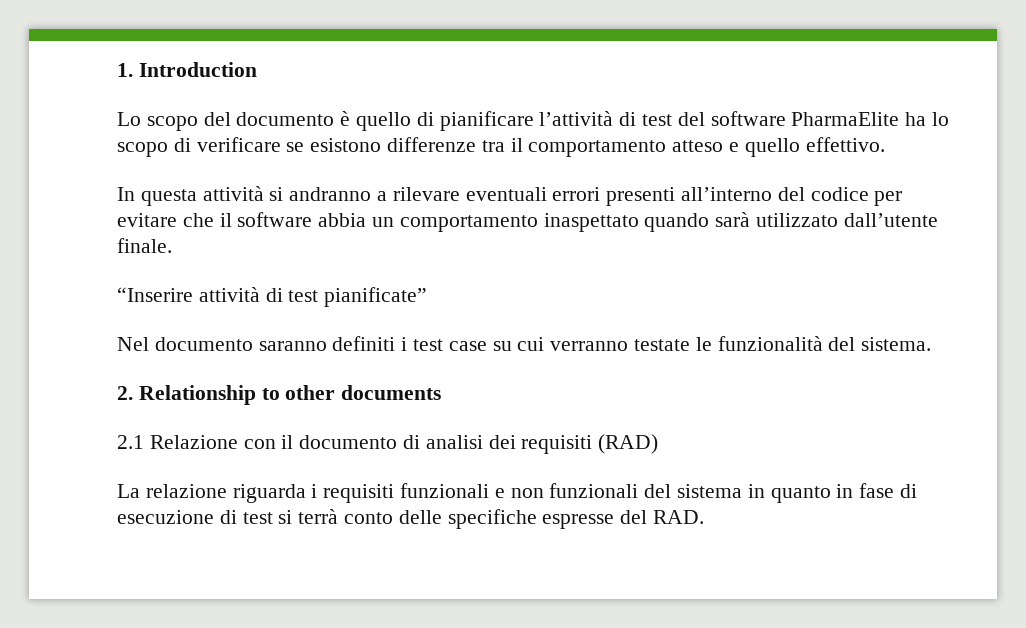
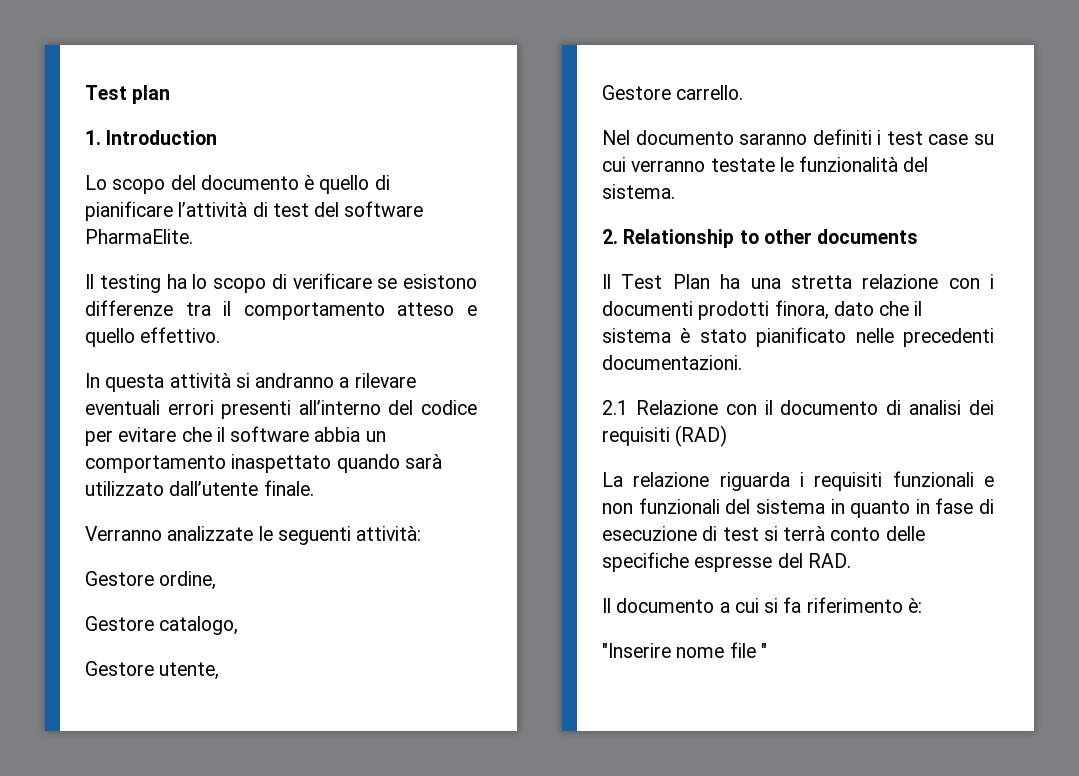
+ Test plan
- Lo scopo del documento è quello di pianificare l’attività di test del software PharmaElite ha lo scopo di verificare se esistono differenze tra il comportamento atteso e quello effettivo.
+ Lo scopo del documento è quello di pianificare l’attività di test del software PharmaElite.
+ Il testing ha lo scopo di verificare se esistono differenze tra il comportamento atteso e quello effettivo.
- “Inserire attività di test pianificate”
+ Verranno analizzate le seguenti attività:
+ Gestore ordine,
+ Gestore catalogo,
+ Gestore utente,
+ Gestore carrello.
+ Il Test Plan ha una stretta relazione con i documenti prodotti finora, dato che il sistema è stato pianificato nelle precedenti documentazioni.
+ Il documento a cui si fa riferimento è:
+ "Inserire nome file "

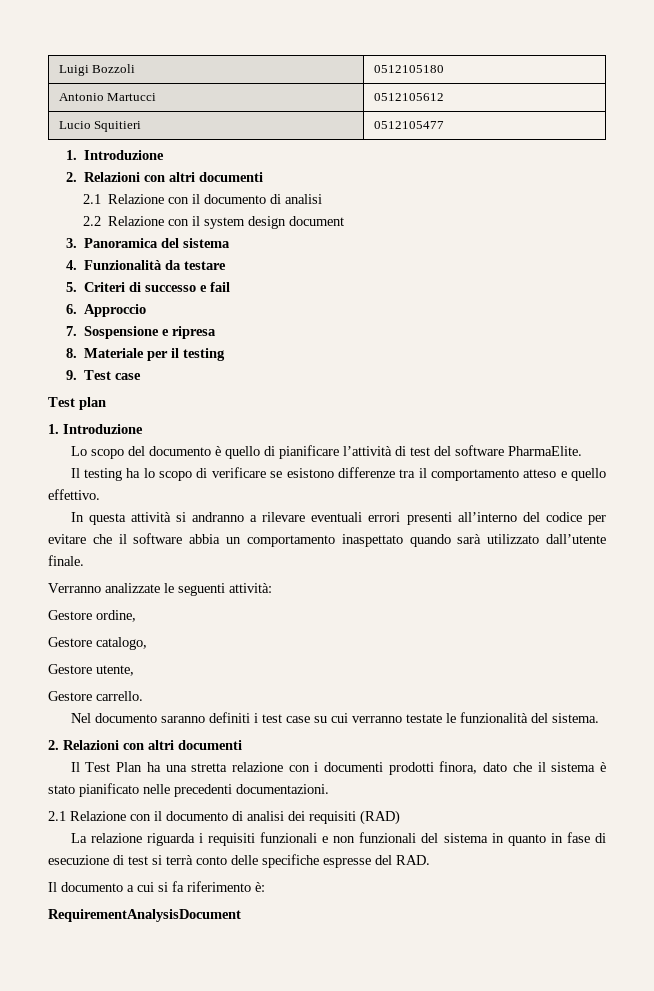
+ Luigi Bozzoli | 0512105180
+ Antonio Martucci | 0512105612
+ Lucio Squitieri | 0512105477
+ 1. Introduzione
+ 2. Relazioni con altri documenti
+ 2.1 Relazione con il documento di analisi
+ 2.2 Relazione con il system design document
+ 3. Panoramica del sistema
+ 4. Funzionalità da testare
+ 5. Criteri di successo e fail
+ 6. Approccio
+ 7. Sospensione e ripresa
+ 8. Materiale per il testing
+ 9. Test case
  Test plan
- 1. Introduction
+ 1. Introduzione
  Nel documento saranno definiti i test case su cui verranno testate le funzionalità del sistema.
- 2. Relationship to other documents
+ 2. Relazioni con altri documenti
- "Inserire nome file "
+ RequirementAnalysisDocument

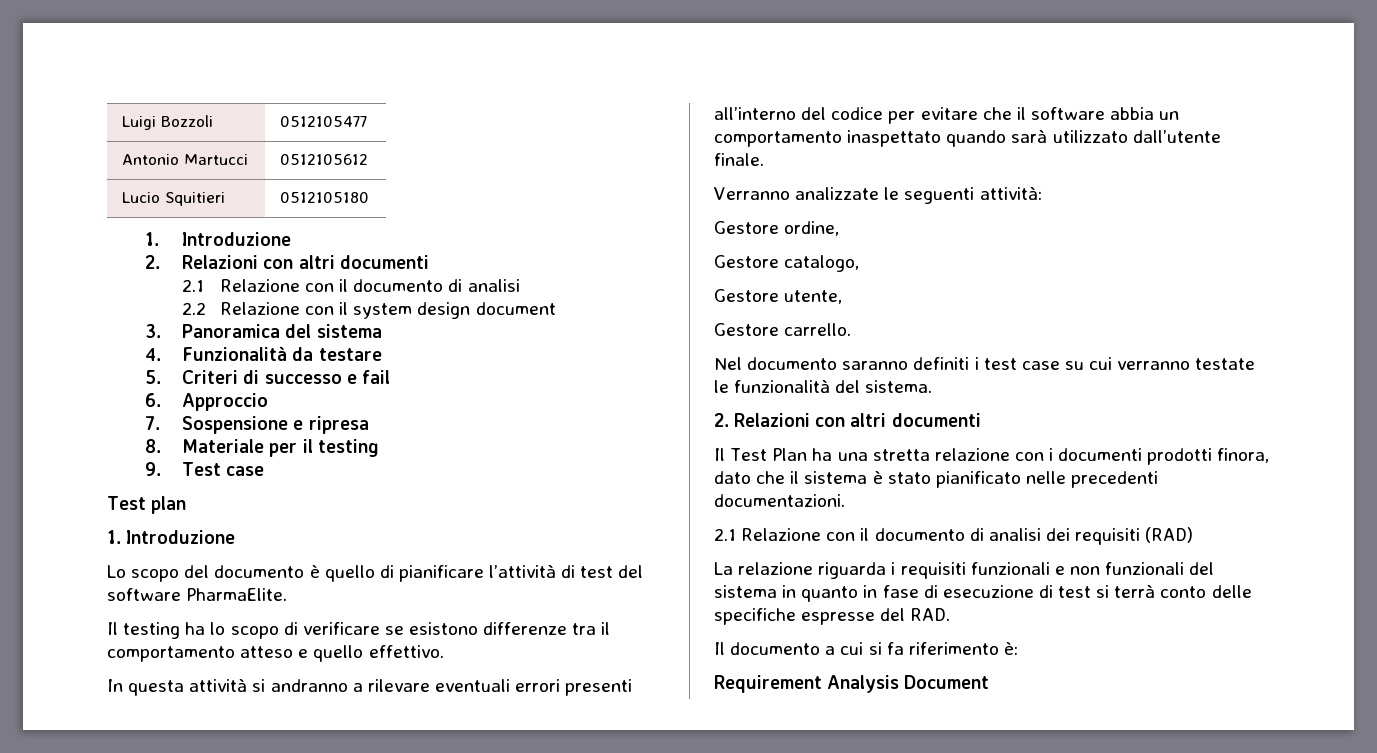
- Luigi Bozzoli | 0512105180
+ Luigi Bozzoli | 0512105477
- Lucio Squitieri | 0512105477
+ Lucio Squitieri | 0512105180
- RequirementAnalysisDocument
+ Requirement Analysis Document

